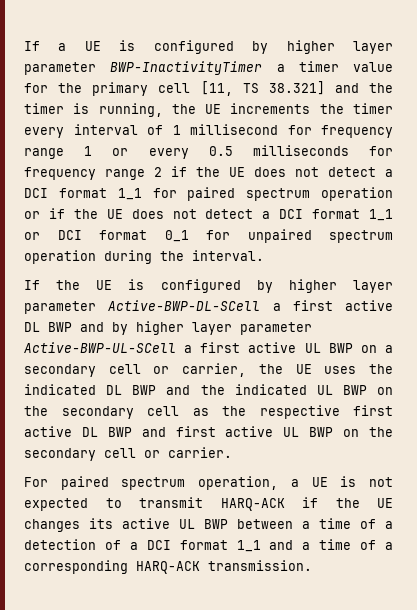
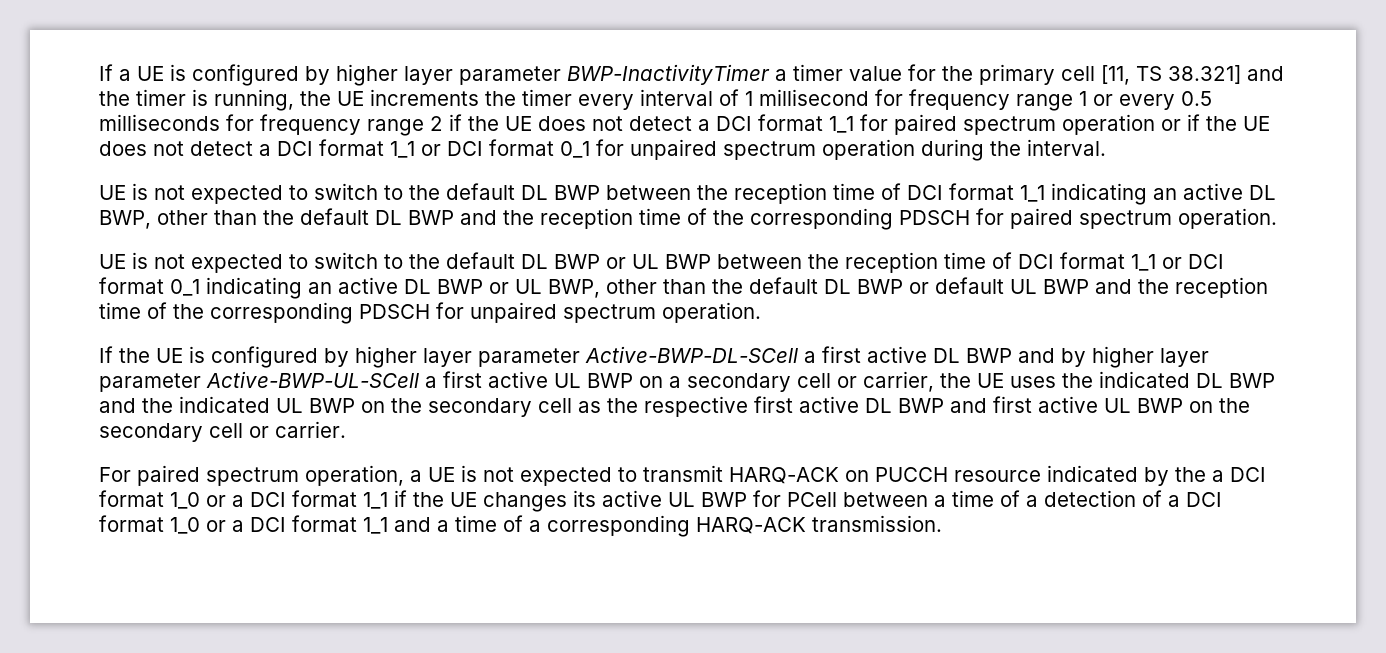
+ UE is not expected to switch to the default DL BWP between the reception time of DCI format 1_1 indicating an active DL BWP, other than the default DL BWP and the reception time of the corresponding PDSCH for paired spectrum operation.
+ UE is not expected to switch to the default DL BWP or UL BWP between the reception time of DCI format 1_1 or DCI format 0_1 indicating an active DL BWP or UL BWP, other than the default DL BWP or default UL BWP and the reception time of the corresponding PDSCH for unpaired spectrum operation.
- For paired spectrum operation, a UE is not expected to transmit HARQ-ACK if the UE changes its active UL BWP between a time of a detection of a DCI format 1_1 and a time of a corresponding HARQ-ACK transmission.
+ For paired spectrum operation, a UE is not expected to transmit HARQ-ACK on PUCCH resource indicated by the a DCI format 1_0 or a DCI format 1_1 if the UE changes its active UL BWP for PCell between a time of a detection of a DCI format 1_0 or a DCI format 1_1 and a time of a corresponding HARQ-ACK transmission.

